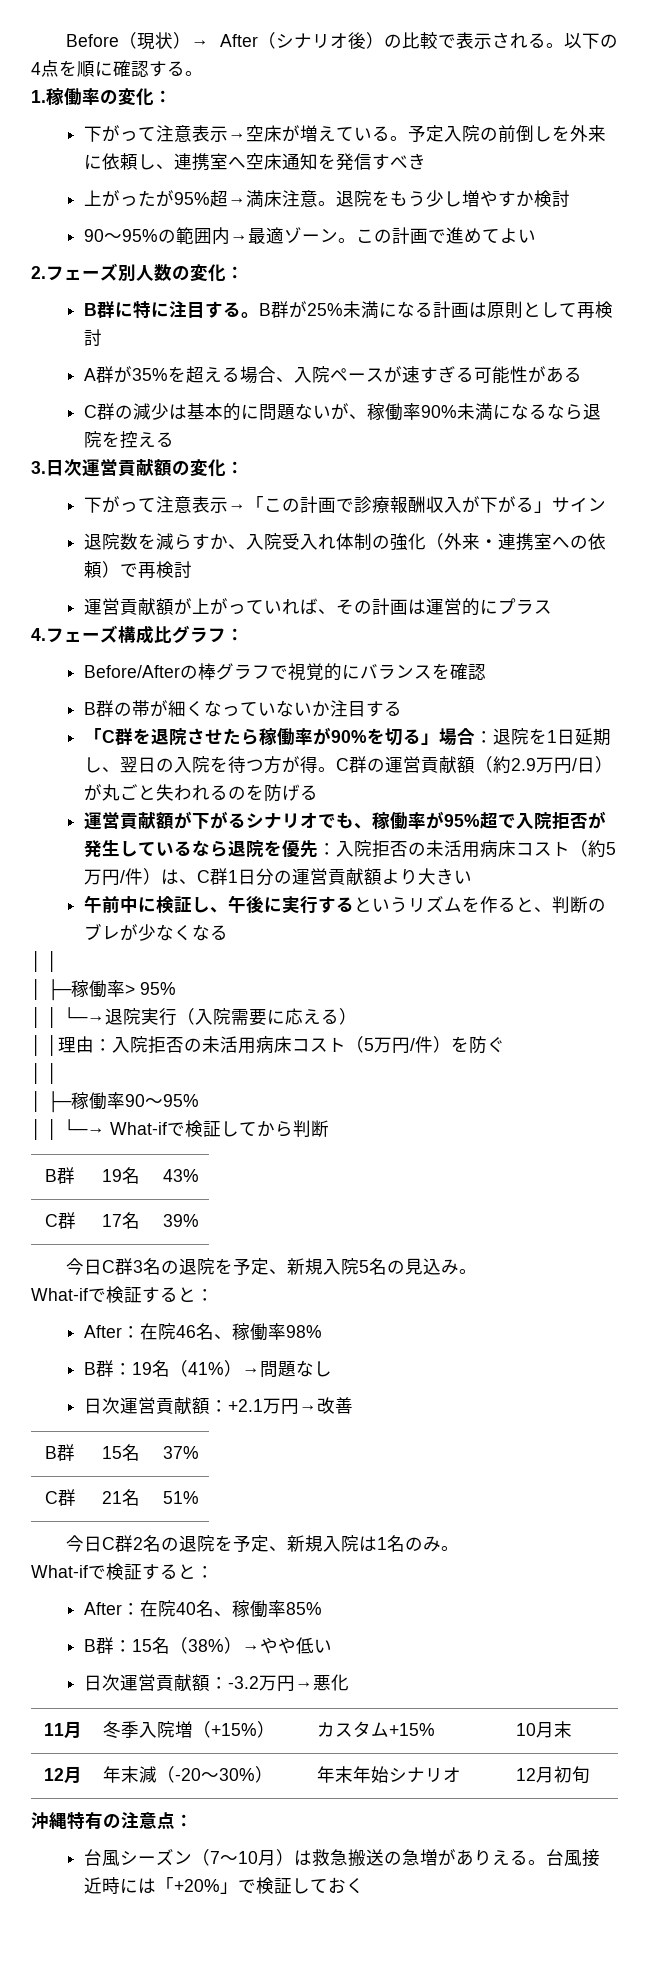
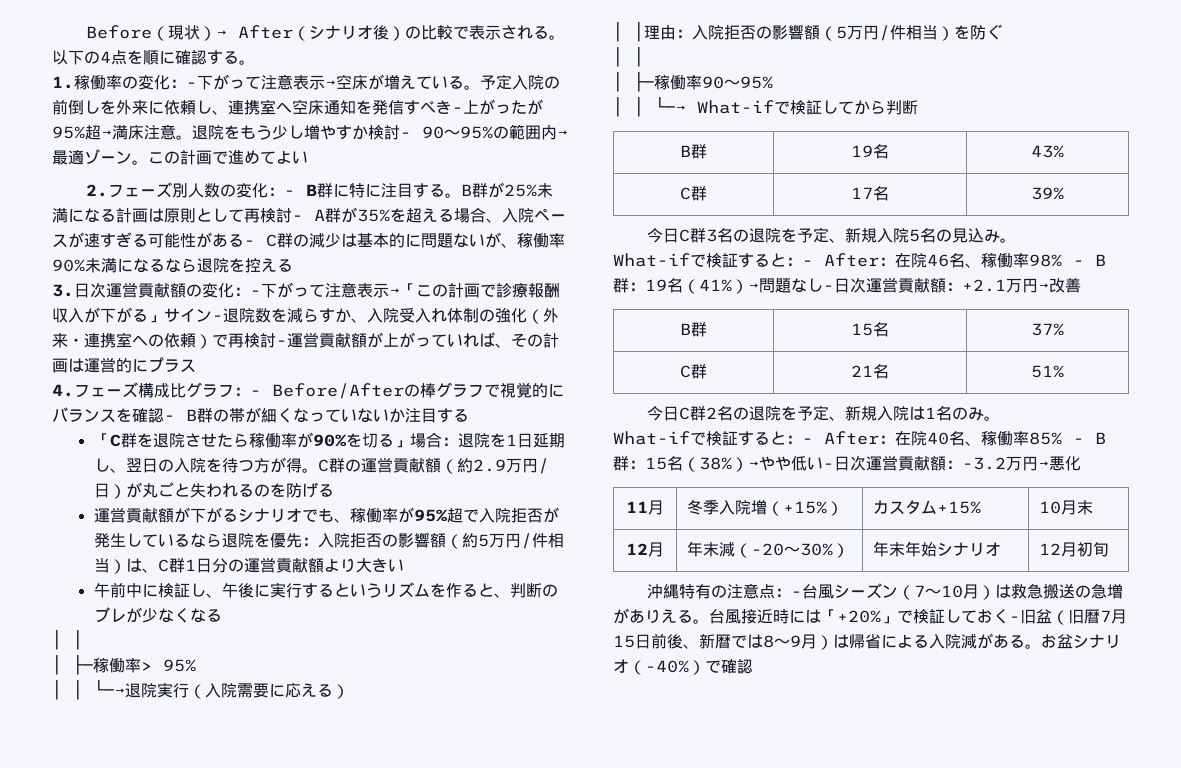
- 1.稼働率の変化：
- 下がって注意表示→空床が増えている。
+ 1.稼働率の変化：-下がって注意表示→空床が増えている。
- 予定入院の前倒しを外来に依頼し、連携室へ空床通知を発信すべき
- 上がったが95%超→満床注意。
+ 予定入院の前倒しを外来に依頼し、連携室へ空床通知を発信すべき-上がったが95%超→満床注意。
- 退院をもう少し増やすか検討
- 90〜95%の範囲内→最適ゾーン。
+ 退院をもう少し増やすか検討- 90〜95%の範囲内→最適ゾーン。
- 2.フェーズ別人数の変化：
- B群に特に注目する。
+ 2.フェーズ別人数の変化：- B群に特に注目する。
- B群が25%未満になる計画は原則として再検討
- A群が35%を超える場合、入院ペースが速すぎる可能性がある
- C群の減少は基本的に問題ないが、稼働率90%未満になるなら退院を控える
+ B群が25%未満になる計画は原則として再検討- A群が35%を超える場合、入院ペースが速すぎる可能性がある- C群の減少は基本的に問題ないが、稼働率90%未満になるなら退院を控える
- 3.日次運営貢献額の変化：
- 下がって注意表示→「この計画で診療報酬収入が下がる」サイン
- 退院数を減らすか、入院受入れ体制の強化（外来・連携室への依頼）で再検討
- 運営貢献額が上がっていれば、その計画は運営的にプラス
+ 3.日次運営貢献額の変化：-下がって注意表示→「この計画で診療報酬収入が下がる」サイン-退院数を減らすか、入院受入れ体制の強化（外来・連携室への依頼）で再検討-運営貢献額が上がっていれば、その計画は運営的にプラス
- 4.フェーズ構成比グラフ：
- Before/Afterの棒グラフで視覚的にバランスを確認
- B群の帯が細くなっていないか注目する
+ 4.フェーズ構成比グラフ：- Before/Afterの棒グラフで視覚的にバランスを確認- B群の帯が細くなっていないか注目する
- 運営貢献額が下がるシナリオでも、稼働率が95%超で入院拒否が発生しているなら退院を優先：入院拒否の未活用病床コスト（約5万円/件）は、C群1日分の運営貢献額より大きい
+ 運営貢献額が下がるシナリオでも、稼働率が95%超で入院拒否が発生しているなら退院を優先：入院拒否の影響額（約5万円/件相当）は、C群1日分の運営貢献額より大きい
- │ │理由：入院拒否の未活用病床コスト（5万円/件）を防ぐ
+ │ │理由：入院拒否の影響額（5万円/件相当）を防ぐ
  今日C群3名の退院を予定、新規入院5名の見込み。
- What-ifで検証すると：
- After：在院46名、稼働率98%
- B群：19名（41%）→問題なし
- 日次運営貢献額：+2.1万円→改善
+ What-ifで検証すると：- After：在院46名、稼働率98% - B群：19名（41%）→問題なし-日次運営貢献額：+2.1万円→改善
  今日C群2名の退院を予定、新規入院は1名のみ。
- What-ifで検証すると：
- After：在院40名、稼働率85%
- B群：15名（38%）→やや低い
- 日次運営貢献額：-3.2万円→悪化
+ What-ifで検証すると：- After：在院40名、稼働率85% - B群：15名（38%）→やや低い-日次運営貢献額：-3.2万円→悪化
- 沖縄特有の注意点：
- 台風シーズン（7〜10月）は救急搬送の急増がありえる。
+ 沖縄特有の注意点：-台風シーズン（7〜10月）は救急搬送の急増がありえる。
- 台風接近時には「+20%」で検証しておく
+ 台風接近時には「+20%」で検証しておく-旧盆（旧暦7月15日前後、新暦では8〜9月）は帰省による入院減がある。お盆シナリオ（-40%）で確認

